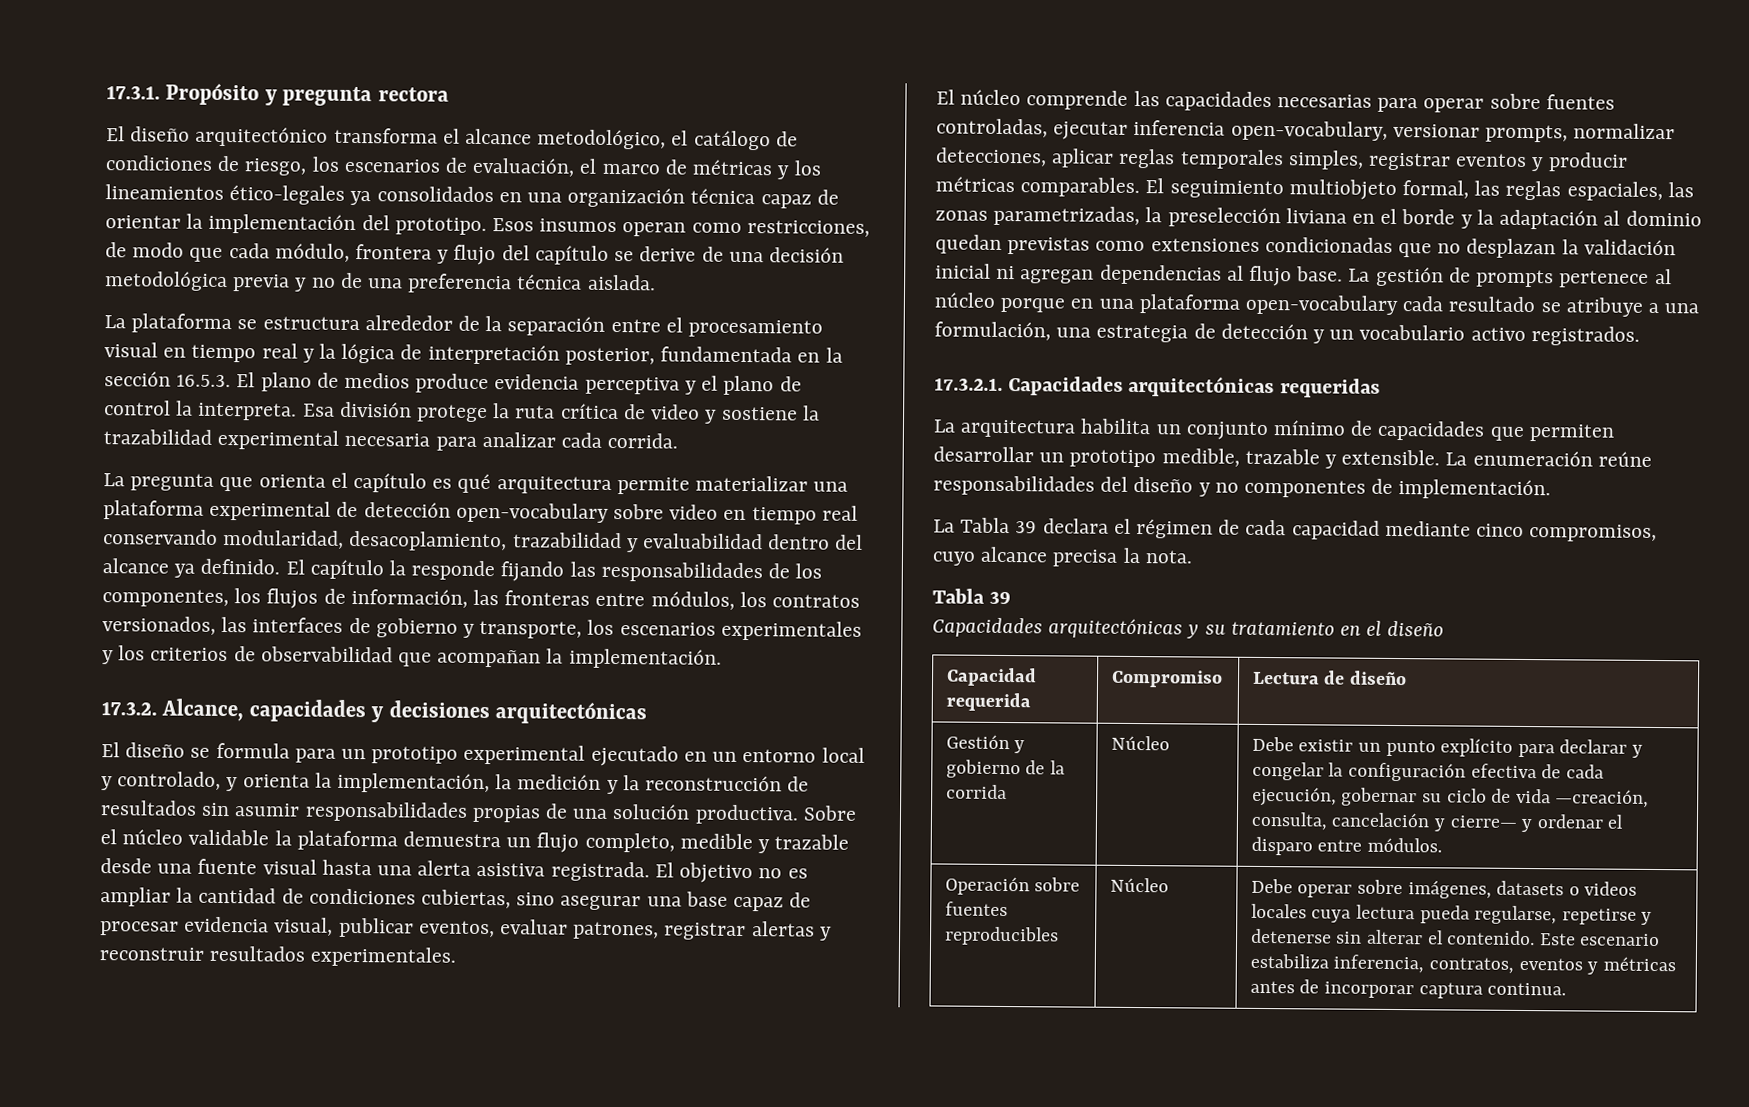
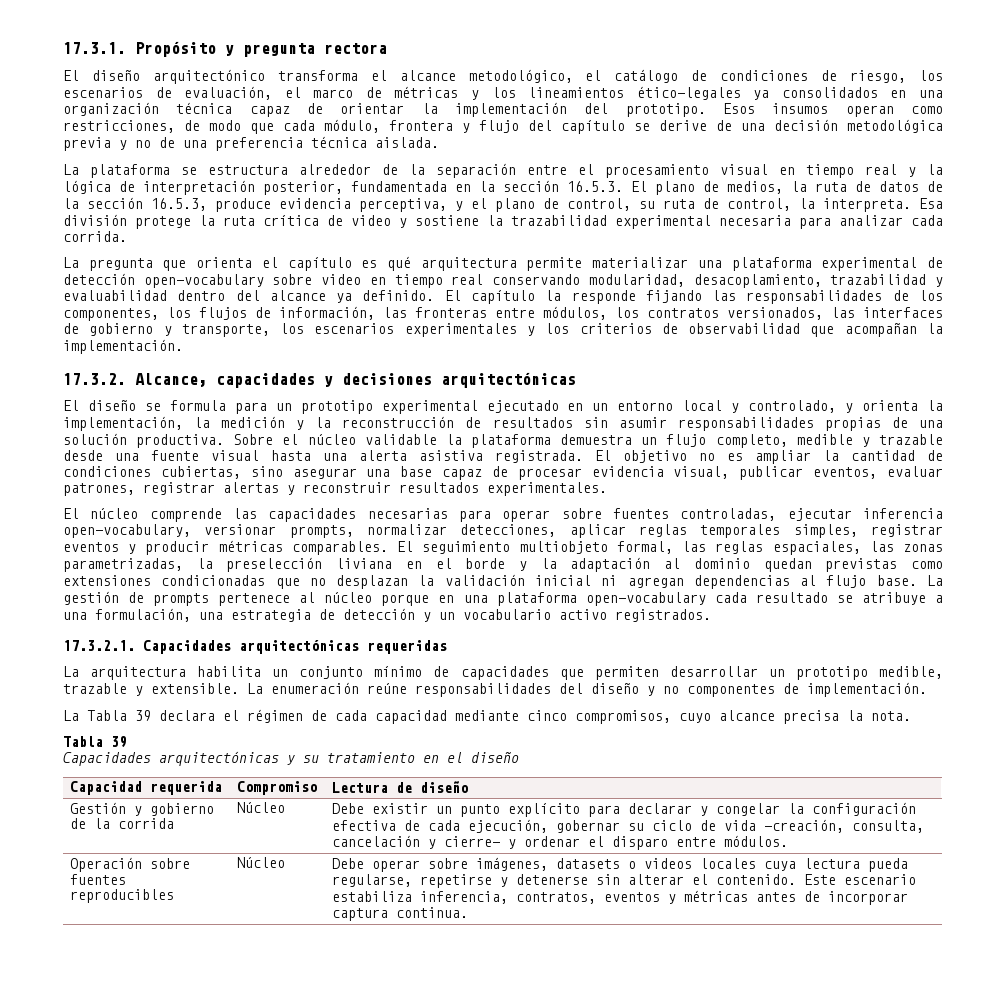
- La plataforma se estructura alrededor de la separación entre el procesamiento visual en tiempo real y la lógica de interpretación posterior, fundamentada en la sección 16.5.3. El plano de medios produce evidencia perceptiva y el plano de control la interpreta.
+ La plataforma se estructura alrededor de la separación entre el procesamiento visual en tiempo real y la lógica de interpretación posterior, fundamentada en la sección 16.5.3. El plano de medios, la ruta de datos de la sección 16.5.3, produce evidencia perceptiva, y el plano de control, su ruta de control, la interpreta.

